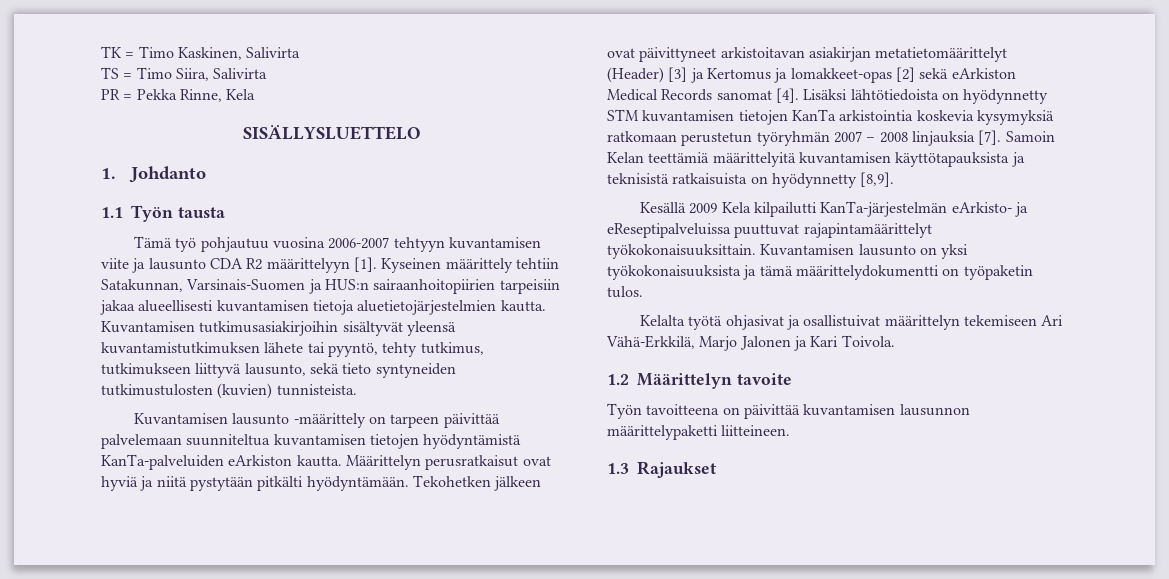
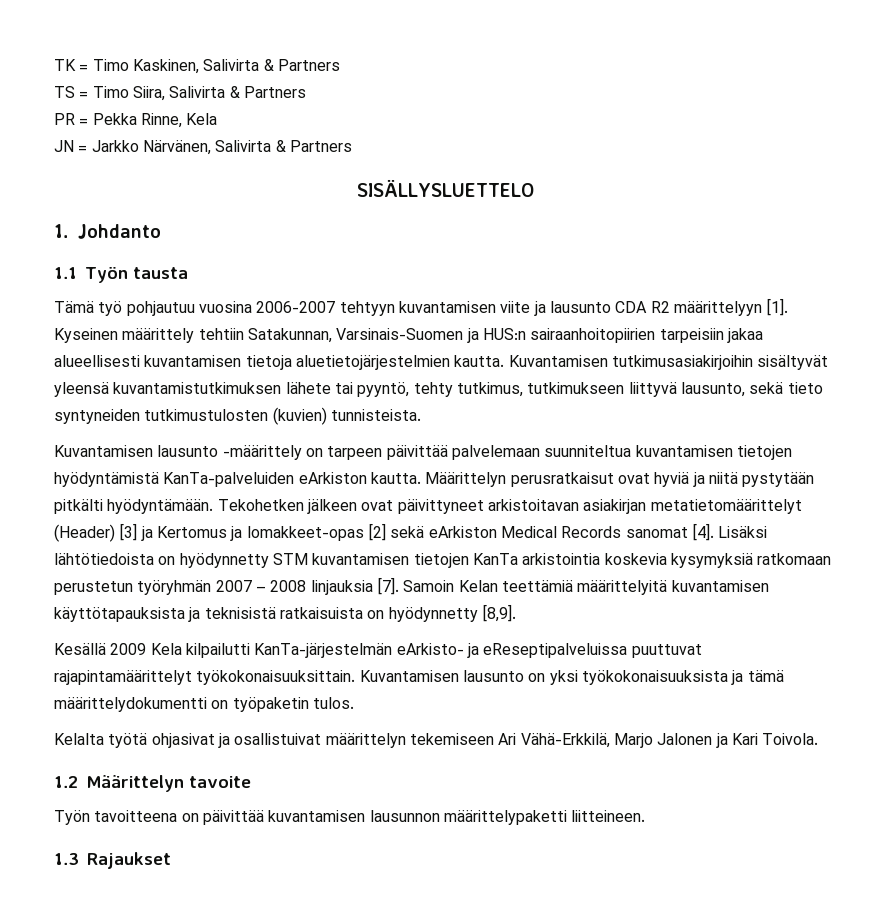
- TK = Timo Kaskinen, Salivirta
+ TK = Timo Kaskinen, Salivirta & Partners
- TS = Timo Siira, Salivirta
+ TS = Timo Siira, Salivirta & Partners
+ JN = Jarkko Närvänen, Salivirta & Partners

